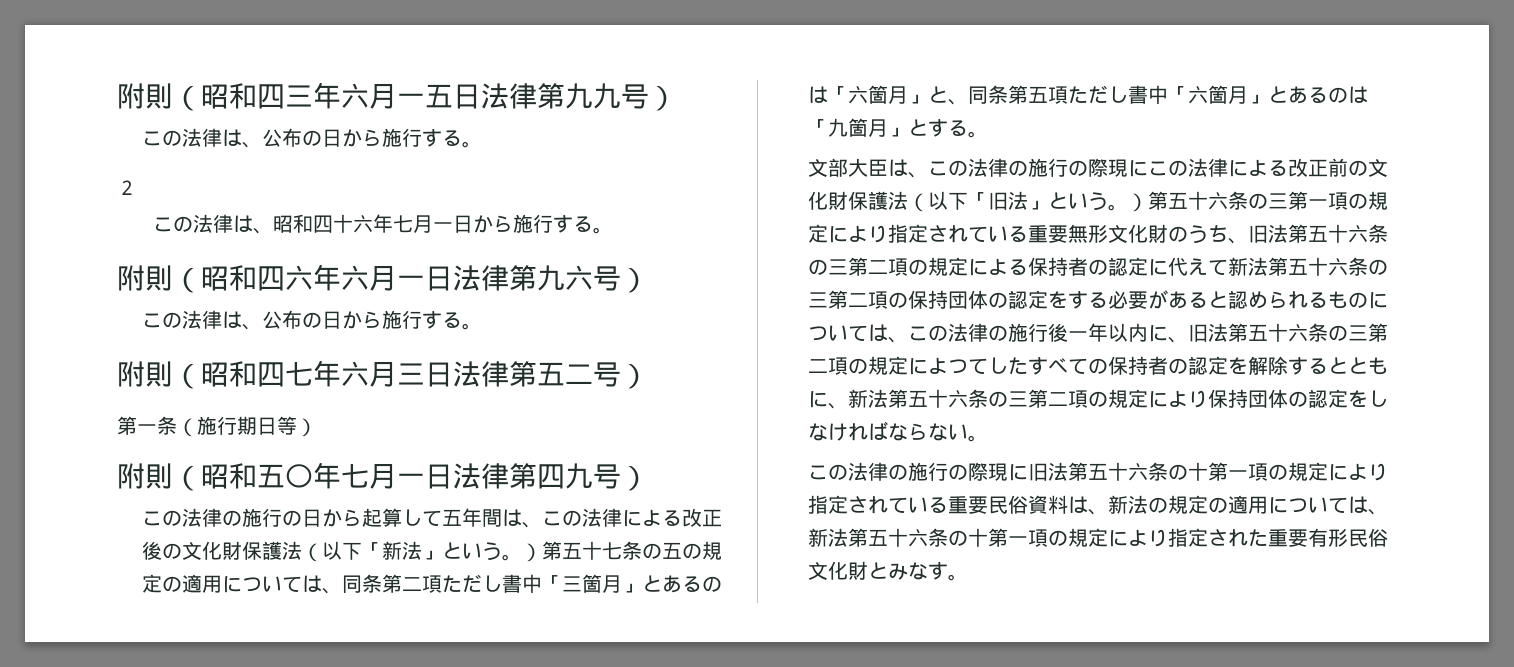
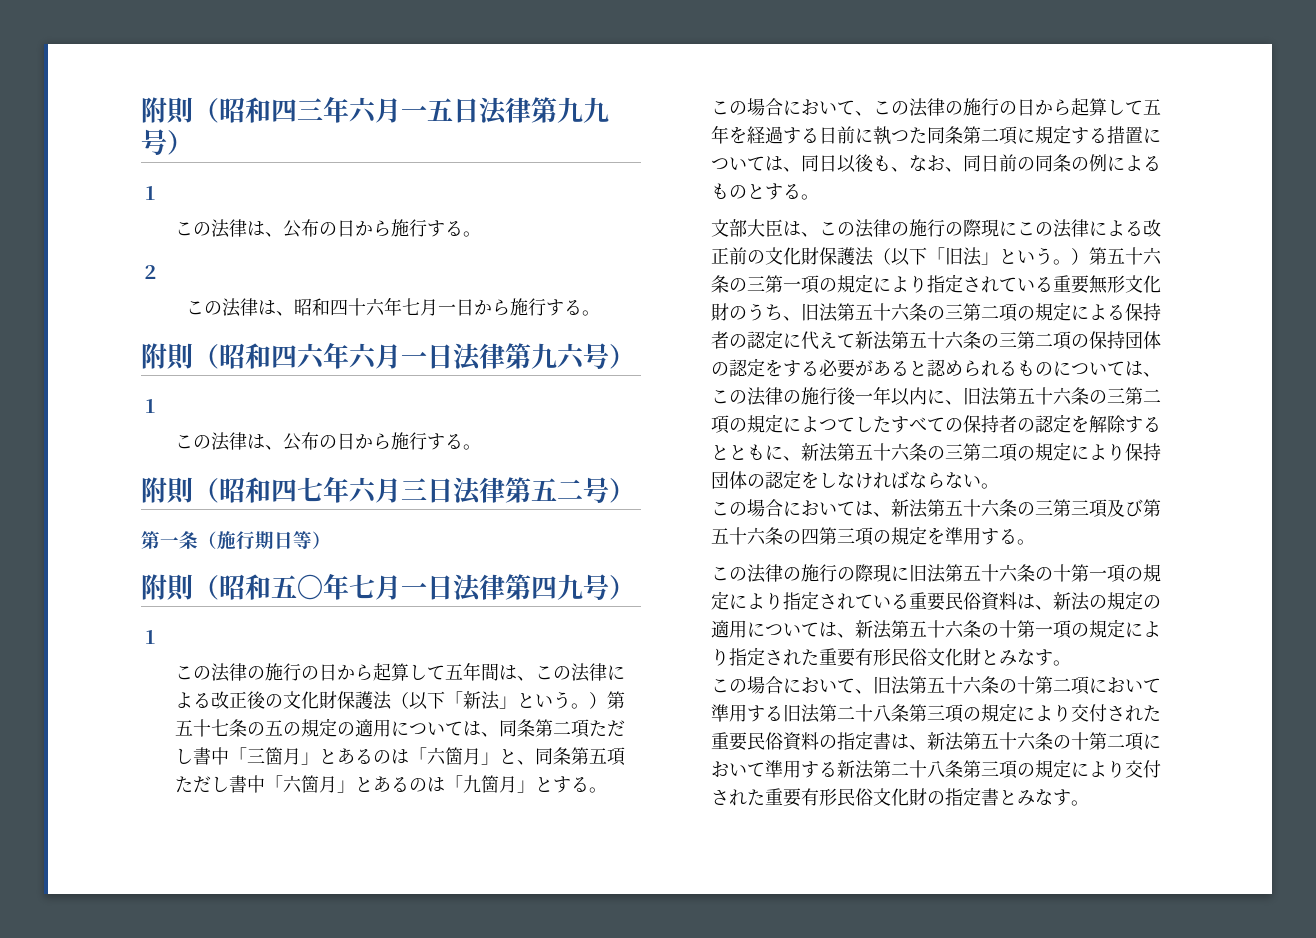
  附則（昭和四三年六月一五日法律第九九号）
+ １
  附則（昭和四六年六月一日法律第九六号）
+ １
  附則（昭和五〇年七月一日法律第四九号）
+ １
+ この場合において、この法律の施行の日から起算して五年を経過する日前に執つた同条第二項に規定する措置については、同日以後も、なお、同日前の同条の例によるものとする。
+ この場合においては、新法第五十六条の三第三項及び第五十六条の四第三項の規定を準用する。
+ この場合において、旧法第五十六条の十第二項において準用する旧法第二十八条第三項の規定により交付された重要民俗資料の指定書は、新法第五十六条の十第二項において準用する新法第二十八条第三項の規定により交付された重要有形民俗文化財の指定書とみなす。

